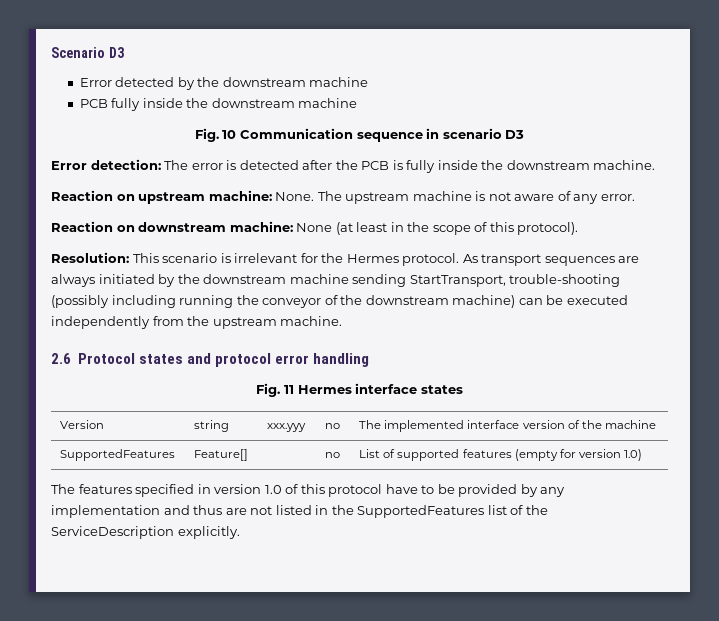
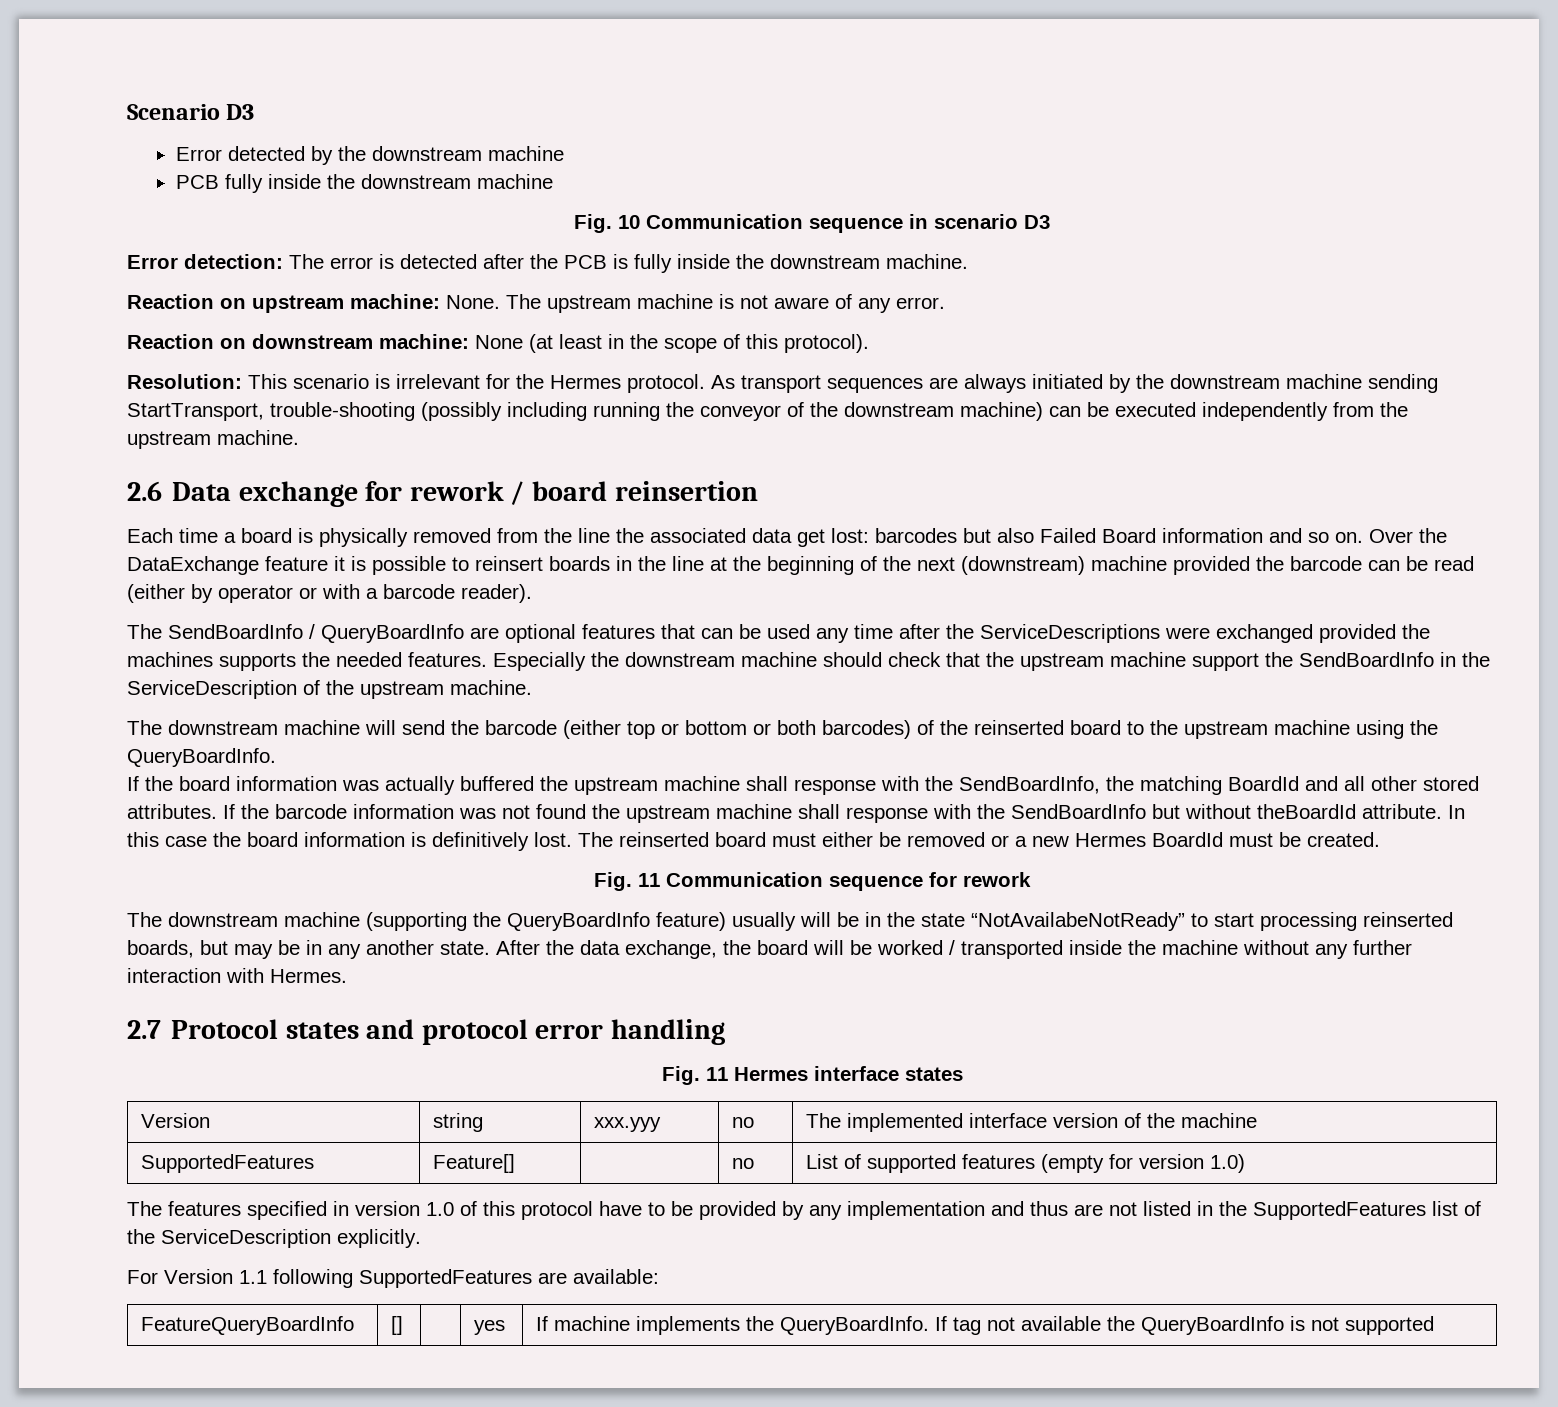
- 2.6 Protocol states and protocol error handling
+ 2.6 Data exchange for rework / board reinsertion
+ Each time a board is physically removed from the line the associated data get lost: barcodes but also Failed Board information and so on. Over the DataExchange feature it is possible to reinsert boards in the line at the beginning of the next (downstream) machine provided the barcode can be read (either by operator or with a barcode reader).
+ The SendBoardInfo / QueryBoardInfo are optional features that can be used any time after the ServiceDescriptions were exchanged provided the machines supports the needed features. Especially the downstream machine should check that the upstream machine support the SendBoardInfo in the ServiceDescription of the upstream machine.
+ The downstream machine will send the barcode (either top or bottom or both barcodes) of the reinserted board to the upstream machine using the QueryBoardInfo.
+ If the board information was actually buffered the upstream machine shall response with the SendBoardInfo, the matching BoardId and all other stored attributes. If the barcode information was not found the upstream machine shall response with the SendBoardInfo but without theBoardId attribute. In this case the board information is definitively lost. The reinserted board must either be removed or a new Hermes BoardId must be created.
+ Fig. 11 Communication sequence for rework
+ The downstream machine (supporting the QueryBoardInfo feature) usually will be in the state “NotAvailabeNotReady” to start processing reinserted boards, but may be in any another state. After the data exchange, the board will be worked / transported inside the machine without any further interaction with Hermes.
+ 2.7 Protocol states and protocol error handling
+ For Version 1.1 following SupportedFeatures are available:
+ FeatureQueryBoardInfo | [] | | yes | If machine implements the QueryBoardInfo. If tag not available the QueryBoardInfo is not supported

